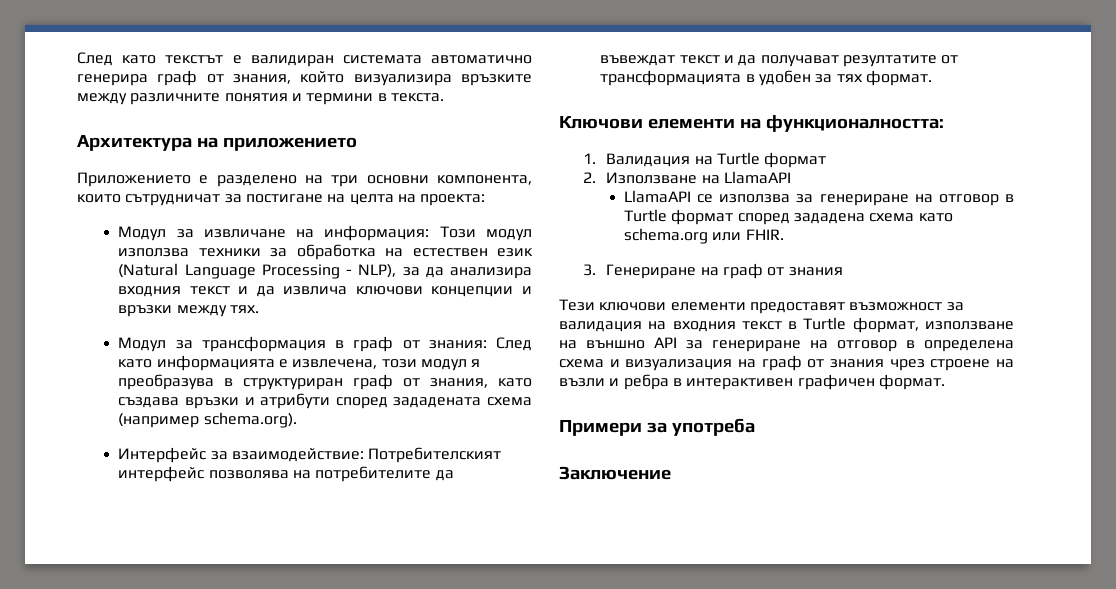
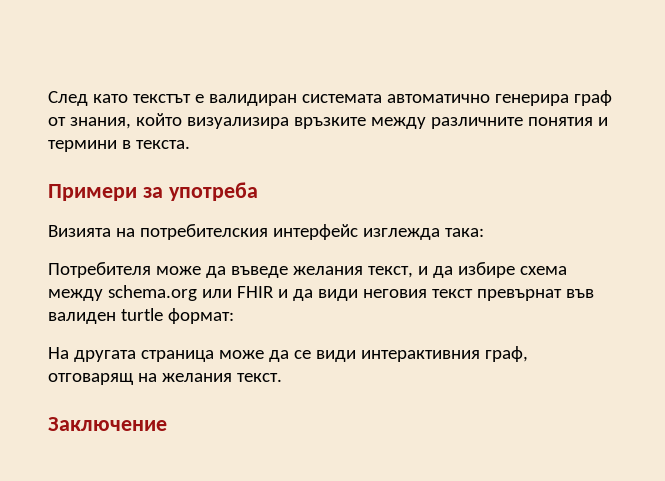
- Архитектура на приложението
- Приложението е разделено на три основни компонента, които сътрудничат за постигане на целта на проекта:
- Модул за извличане на информация: Този модул използва техники за обработка на естествен език (Natural Language Processing - NLP), за да анализира входния текст и да извлича ключови концепции и връзки между тях.
- Модул за трансформация в граф от знания: След като информацията е извлечена, този модул я преобразува в структуриран граф от знания, като създава връзки и атрибути според зададената схема (например schema.org).
- Интерфейс за взаимодействие: Потребителският интерфейс позволява на потребителите да въвеждат текст и да получават резултатите от трансформацията в удобен за тях формат.
- Ключови елементи на функционалността:
- 1. Валидация на Turtle формат
- 2. Използване на LlamaAPI
- LlamaAPI се използва за генериране на отговор в Turtle формат според зададена схема като schema.org или FHIR.
- 3. Генериране на граф от знания
- Тези ключови елементи предоставят възможност за валидация на входния текст в Turtle формат, използване на външно API за генериране на отговор в определена схема и визуализация на граф от знания чрез строене на възли и ребра в интерактивен графичен формат.
  Примери за употреба
+ Визията на потребителския интерфейс изглежда така:
+ Потребителя може да въведе желания текст, и да избире схема между schema.org или FHIR и да види неговия текст превърнат във валиден turtle формат:
+ На другата страница може да се види интерактивния граф, отговарящ на желания текст.

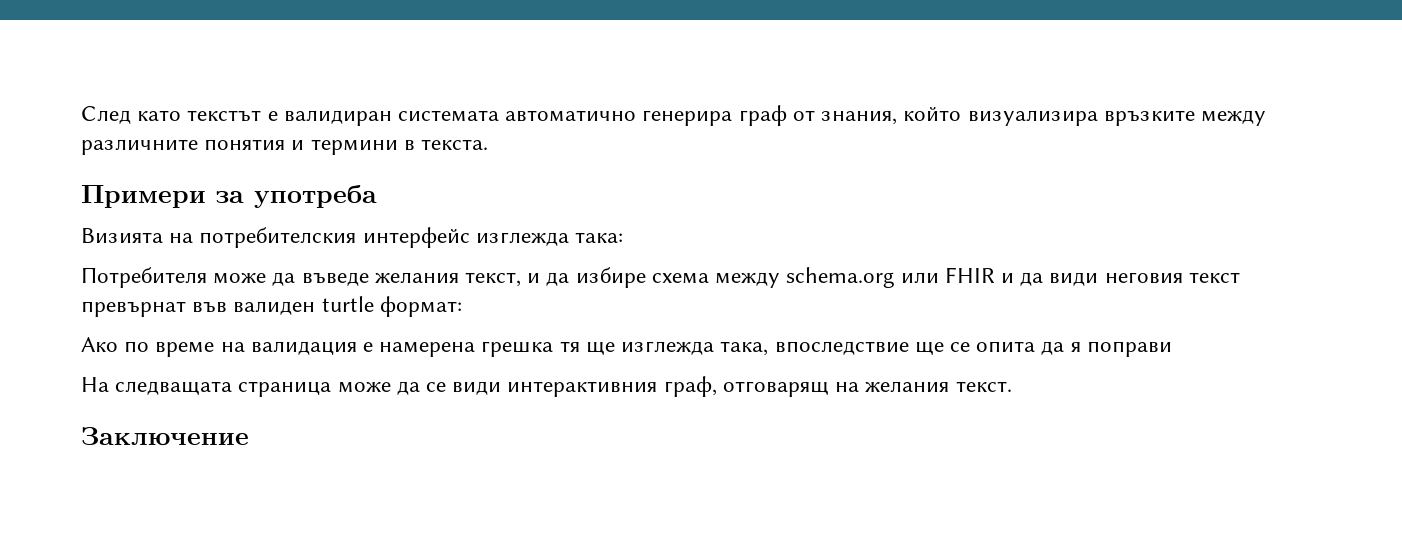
+ Ако по време на валидация е намерена грешка тя ще изглежда така, впоследствие ще се опита да я поправи
- На другата страница може да се види интерактивния граф, отговарящ на желания текст.
+ На следващата страница може да се види интерактивния граф, отговарящ на желания текст.

